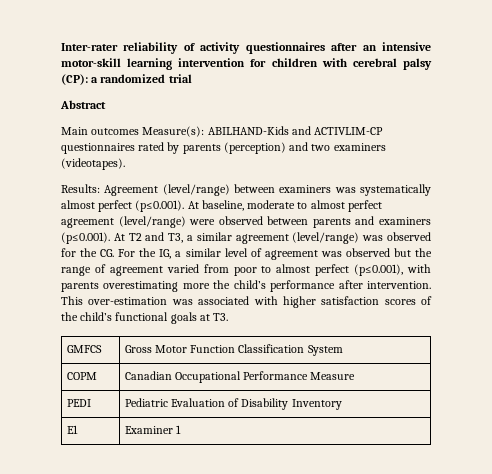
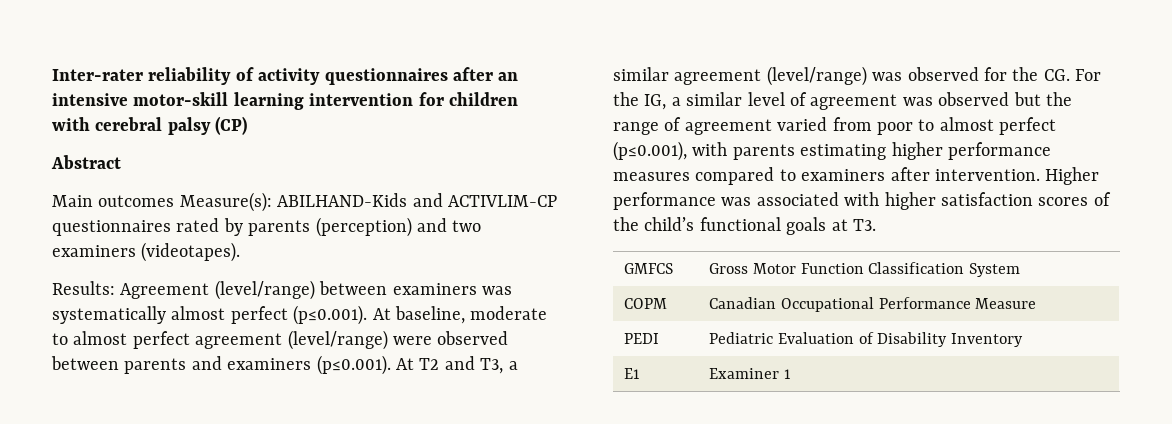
- Inter-rater reliability of activity questionnaires after an intensive motor-skill learning intervention for children with cerebral palsy (CP): a randomized trial
+ Inter-rater reliability of activity questionnaires after an intensive motor-skill learning intervention for children with cerebral palsy (CP)
- Agreement (level/range) between examiners was systematically almost perfect (p≤0.001). At baseline, moderate to almost perfect agreement (level/range) were observed between parents and examiners (p≤0.001). At T2 and T3, a similar agreement (level/range) was observed for the CG. For the IG, a similar level of agreement was observed but the range of agreement varied from poor to almost perfect (p≤0.001), with parents overestimating more the child’s performance after intervention. This over-estimation was associated with higher satisfaction scores of the child’s functional goals at T3.
+ Agreement (level/range) between examiners was systematically almost perfect (p≤0.001). At baseline, moderate to almost perfect agreement (level/range) were observed between parents and examiners (p≤0.001). At T2 and T3, a similar agreement (level/range) was observed for the CG. For the IG, a similar level of agreement was observed but the range of agreement varied from poor to almost perfect (p≤0.001), with parents estimating higher performance measures compared to examiners after intervention. Higher performance was associated with higher satisfaction scores of the child’s functional goals at T3.

